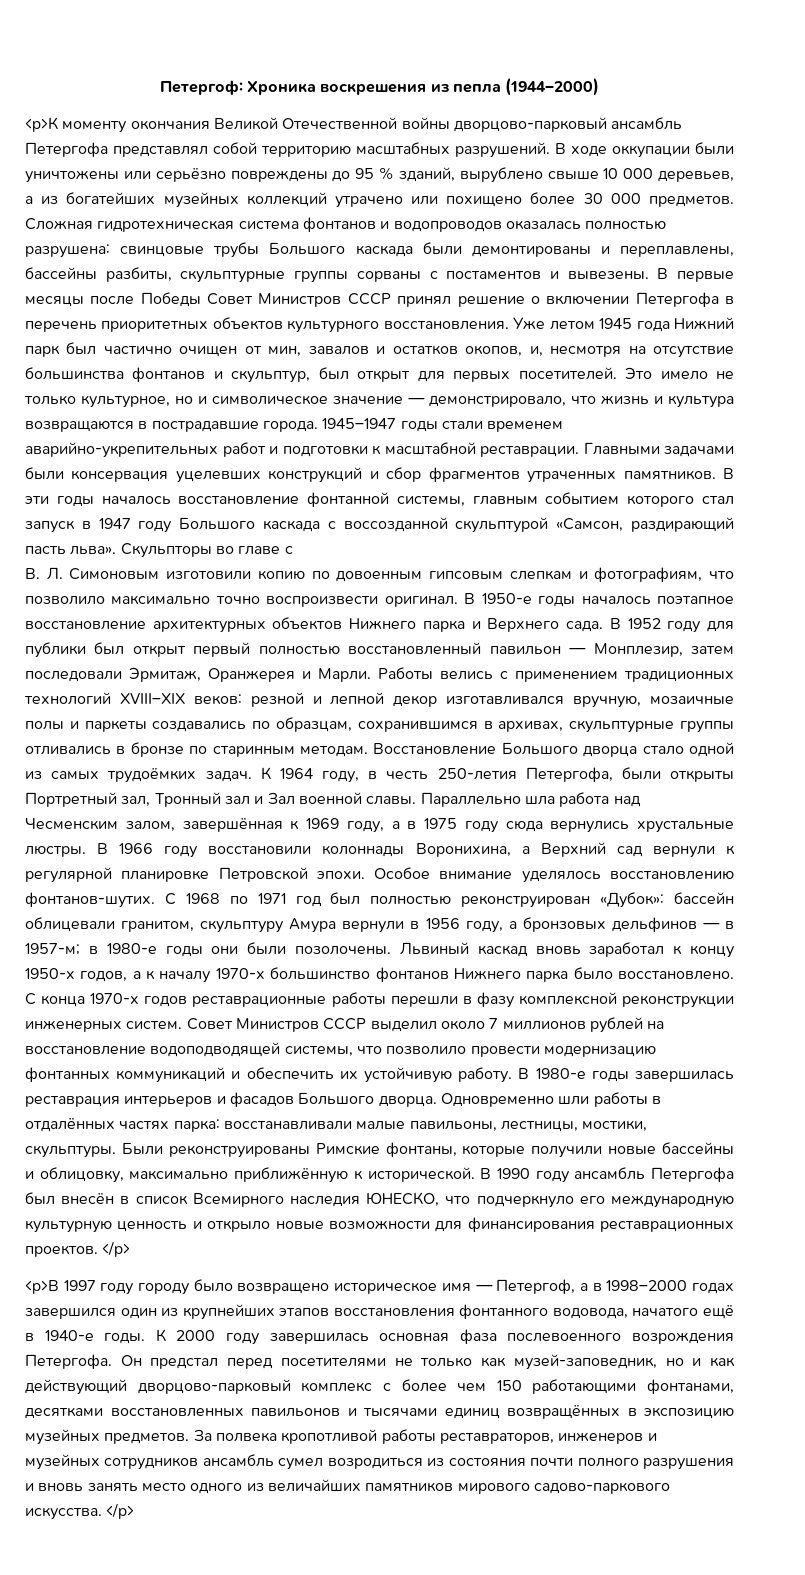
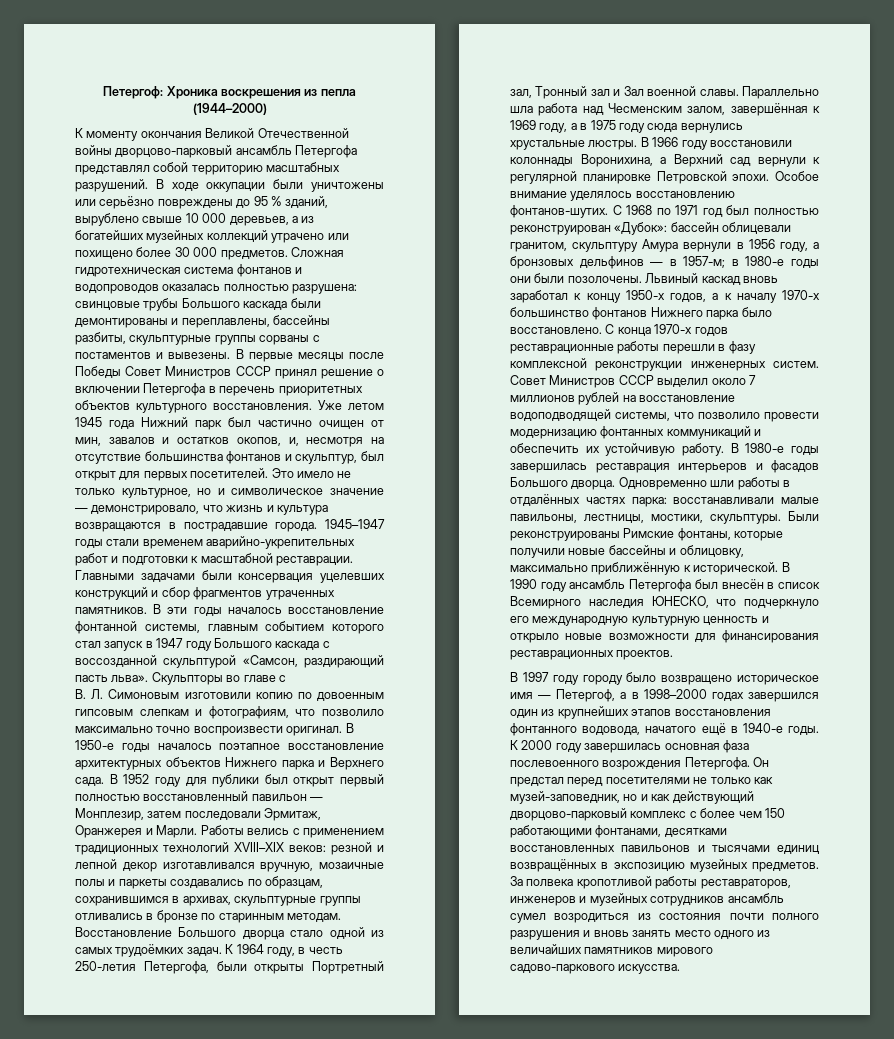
- <p>К моменту окончания Великой Отечественной войны дворцово-парковый ансамбль Петергофа представлял собой территорию масштабных разрушений.
+ К моменту окончания Великой Отечественной войны дворцово-парковый ансамбль Петергофа представлял собой территорию масштабных разрушений.
- В 1990 году ансамбль Петергофа был внесён в список Всемирного наследия ЮНЕСКО, что подчеркнуло его международную культурную ценность и открыло новые возможности для финансирования реставрационных проектов. </p>
- <p>В 1997 году городу было возвращено историческое имя — Петергоф, а в 1998–2000 годах завершился один из крупнейших этапов восстановления фонтанного водовода, начатого ещё в 1940-е годы.
+ В 1990 году ансамбль Петергофа был внесён в список Всемирного наследия ЮНЕСКО, что подчеркнуло его международную культурную ценность и открыло новые возможности для финансирования реставрационных проектов.
+ В 1997 году городу было возвращено историческое имя — Петергоф, а в 1998–2000 годах завершился один из крупнейших этапов восстановления фонтанного водовода, начатого ещё в 1940-е годы.
- За полвека кропотливой работы реставраторов, инженеров и музейных сотрудников ансамбль сумел возродиться из состояния почти полного разрушения и вновь занять место одного из величайших памятников мирового садово-паркового искусства. </p>
+ За полвека кропотливой работы реставраторов, инженеров и музейных сотрудников ансамбль сумел возродиться из состояния почти полного разрушения и вновь занять место одного из величайших памятников мирового садово-паркового искусства.

